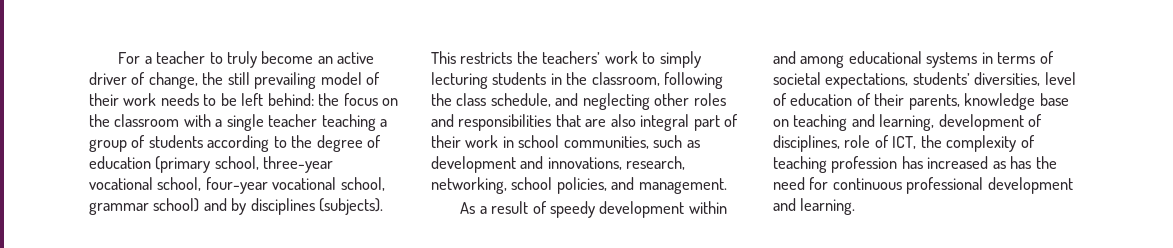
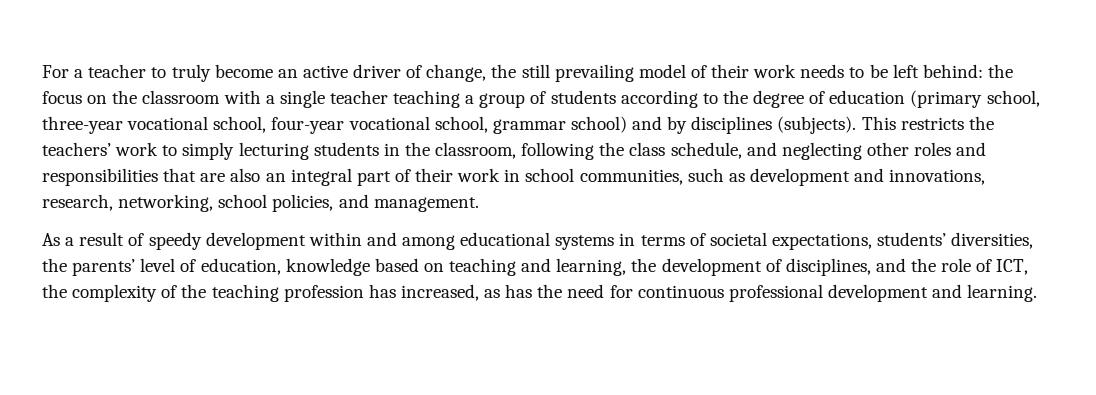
- This restricts the teachers’ work to simply lecturing students in the classroom, following the class schedule, and neglecting other roles and responsibilities that are also integral part of their work in school communities, such as development and innovations, research, networking, school policies, and management.
+ This restricts the teachers’ work to simply lecturing students in the classroom, following the class schedule, and neglecting other roles and responsibilities that are also an integral part of their work in school communities, such as development and innovations, research, networking, school policies, and management.
- As a result of speedy development within and among educational systems in terms of societal expectations, students’ diversities, level of education of their parents, knowledge base on teaching and learning, development of disciplines, role of ICT, the complexity of teaching profession has increased as has the need for continuous professional development and learning.
+ As a result of speedy development within and among educational systems in terms of societal expectations, students’ diversities, the parents’ level of education, knowledge based on teaching and learning, the development of disciplines, and the role of ICT, the complexity of the teaching profession has increased, as has the need for continuous professional development and learning.

